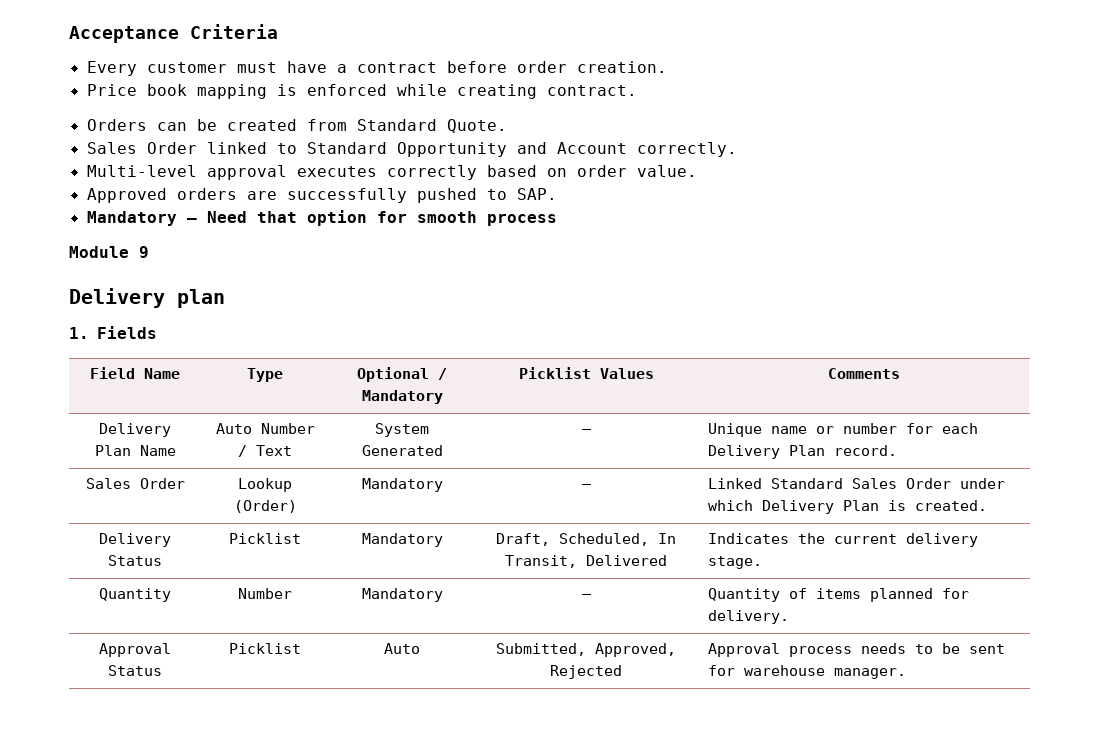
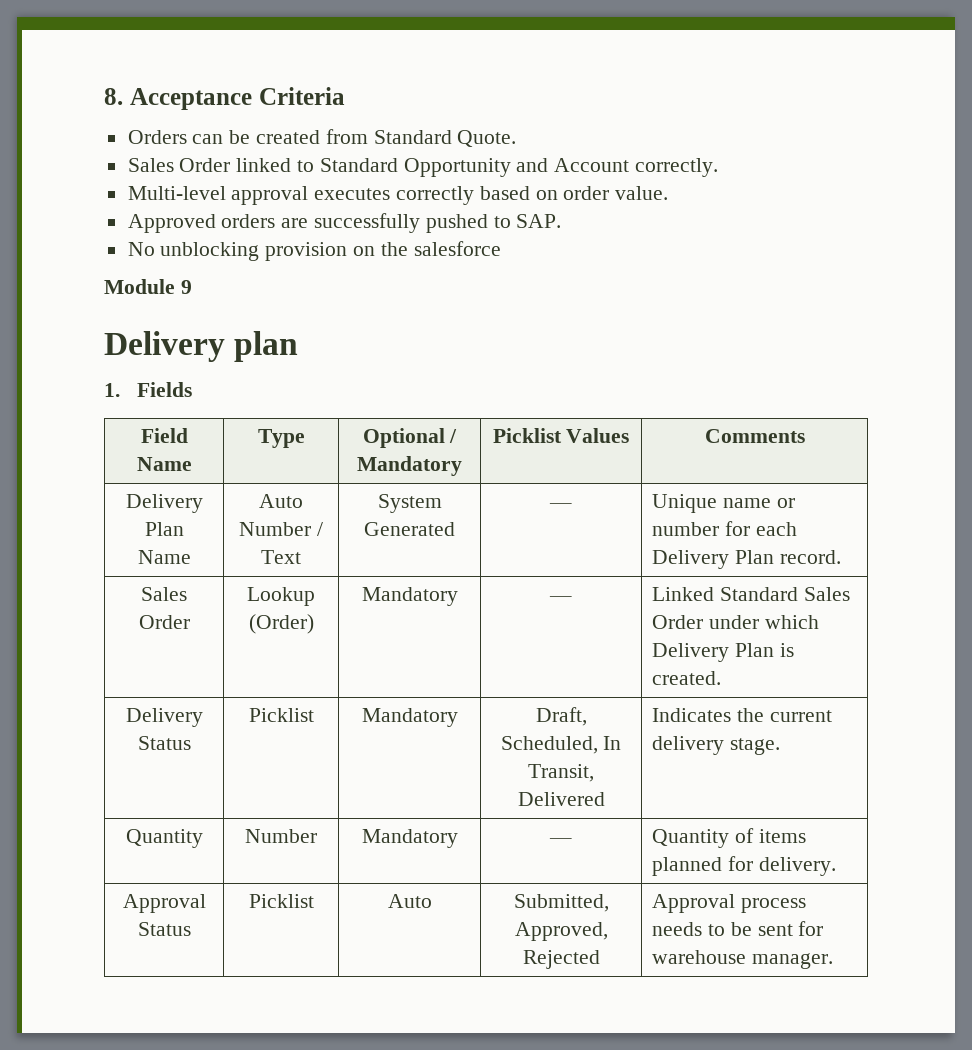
- Acceptance Criteria
+ 8. Acceptance Criteria
- Every customer must have a contract before order creation.
- Price book mapping is enforced while creating contract.
- Mandatory – Need that option for smooth process
+ No unblocking provision on the salesforce

